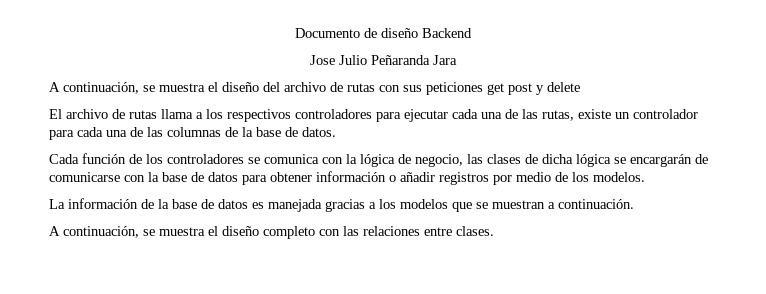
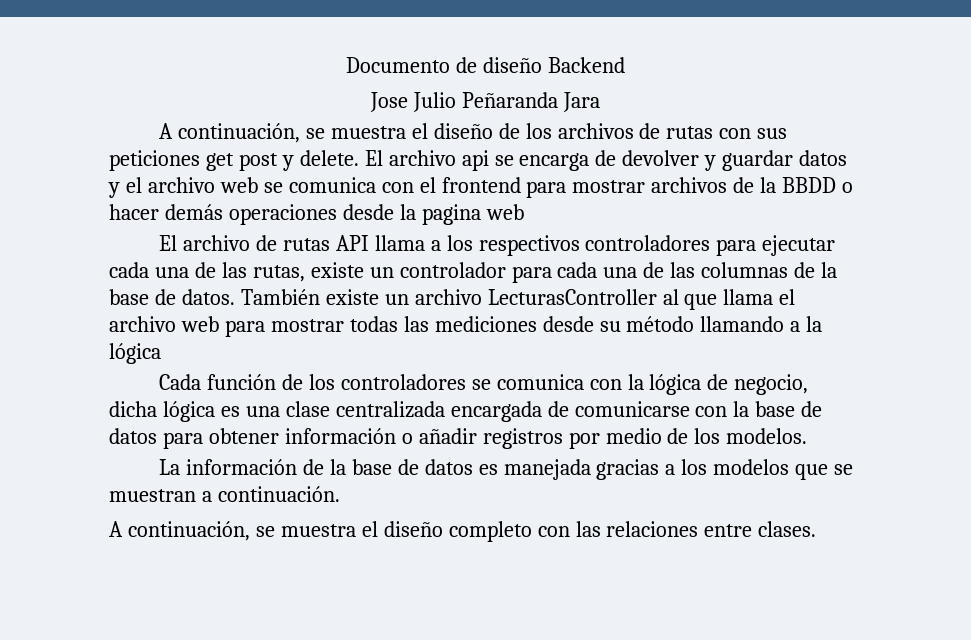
- A continuación, se muestra el diseño del archivo de rutas con sus peticiones get post y delete
+ A continuación, se muestra el diseño de los archivos de rutas con sus peticiones get post y delete. El archivo api se encarga de devolver y guardar datos y el archivo web se comunica con el frontend para mostrar archivos de la BBDD o hacer demás operaciones desde la pagina web
- El archivo de rutas llama a los respectivos controladores para ejecutar cada una de las rutas, existe un controlador para cada una de las columnas de la base de datos.
+ El archivo de rutas API llama a los respectivos controladores para ejecutar cada una de las rutas, existe un controlador para cada una de las columnas de la base de datos. También existe un archivo LecturasController al que llama el archivo web para mostrar todas las mediciones desde su método llamando a la lógica
- Cada función de los controladores se comunica con la lógica de negocio, las clases de dicha lógica se encargarán de comunicarse con la base de datos para obtener información o añadir registros por medio de los modelos.
+ Cada función de los controladores se comunica con la lógica de negocio, dicha lógica es una clase centralizada encargada de comunicarse con la base de datos para obtener información o añadir registros por medio de los modelos.

